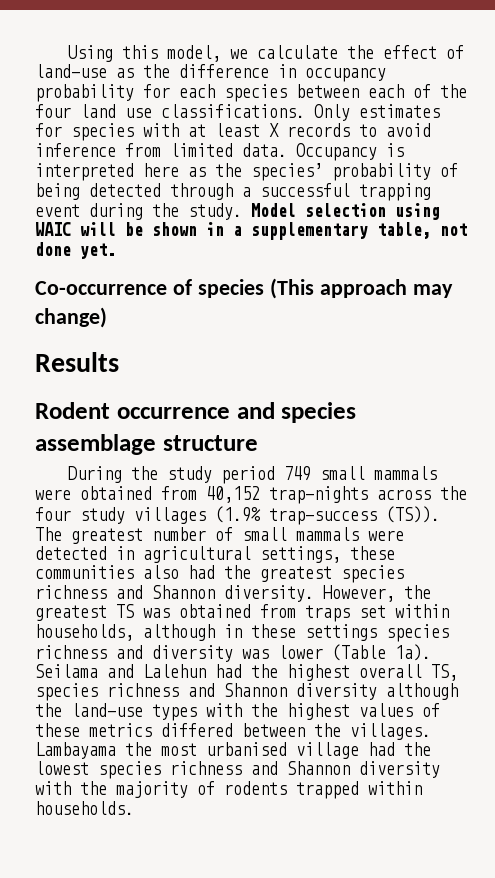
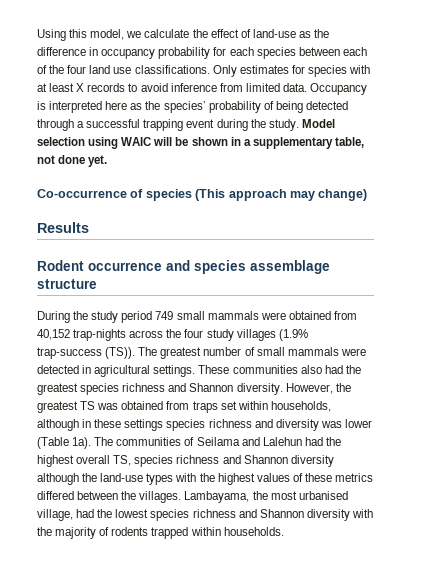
- The greatest number of small mammals were detected in agricultural settings, these communities also had the greatest species richness and Shannon diversity.
+ The greatest number of small mammals were detected in agricultural settings. These communities also had the greatest species richness and Shannon diversity.
- Seilama and Lalehun had the highest overall TS, species richness and Shannon diversity although the land-use types with the highest values of these metrics differed between the villages.
+ The communities of Seilama and Lalehun had the highest overall TS, species richness and Shannon diversity although the land-use types with the highest values of these metrics differed between the villages.
- Lambayama the most urbanised village had the lowest species richness and Shannon diversity with the majority of rodents trapped within households.
+ Lambayama, the most urbanised village, had the lowest species richness and Shannon diversity with the majority of rodents trapped within households.

